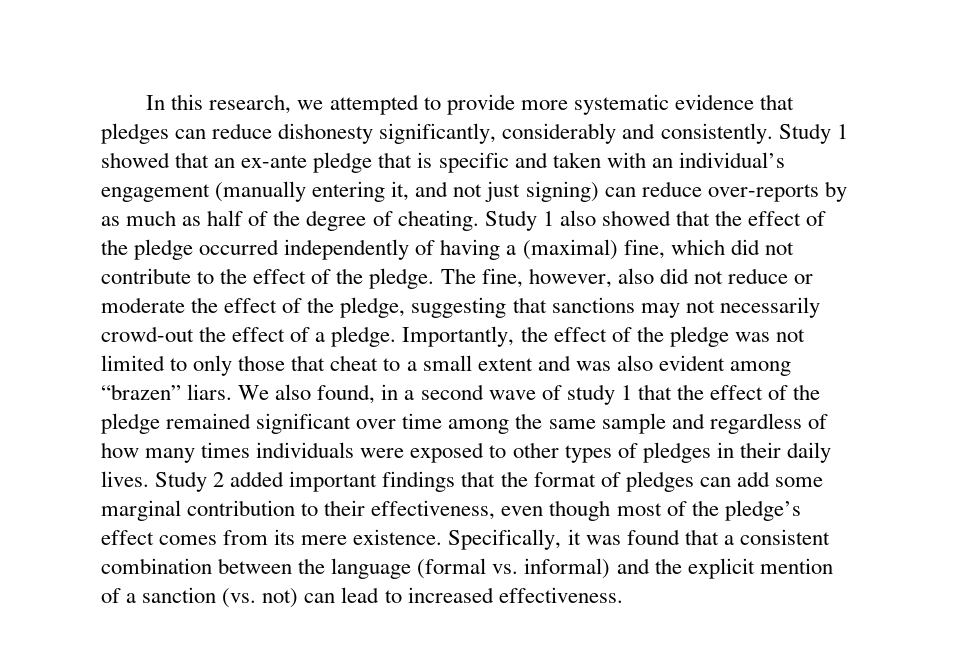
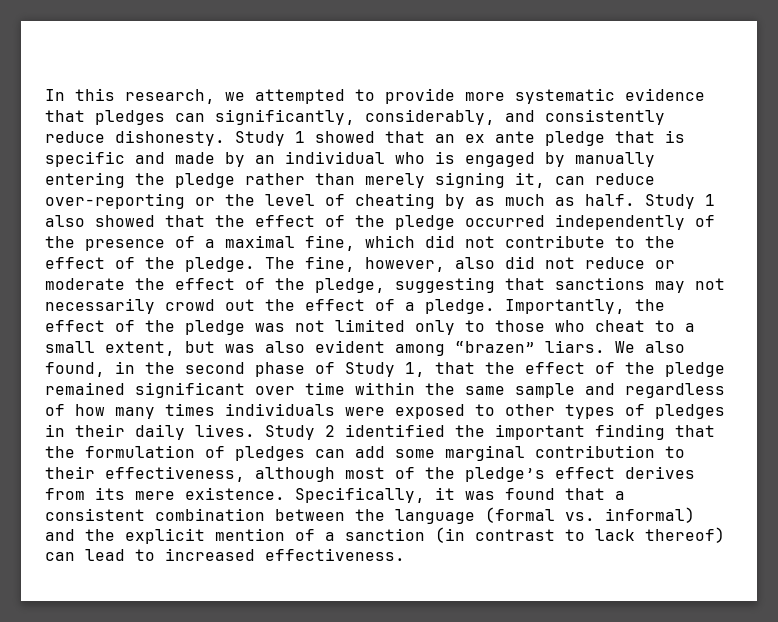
- In this research, we attempted to provide more systematic evidence that pledges can reduce dishonesty significantly, considerably and consistently.
+ In this research, we attempted to provide more systematic evidence that pledges can significantly, considerably, and consistently reduce dishonesty.
- Study 1 showed that an ex-ante pledge that is specific and taken with an individual’s engagement (manually entering it, and not just signing) can reduce over-reports by as much as half of the degree of cheating.
+ Study 1 showed that an ex ante pledge that is specific and made by an individual who is engaged by manually entering the pledge rather than merely signing it, can reduce over-reporting or the level of cheating by as much as half.
- Study 1 also showed that the effect of the pledge occurred independently of having a (maximal) fine, which did not contribute to the effect of the pledge.
+ Study 1 also showed that the effect of the pledge occurred independently of the presence of a maximal fine, which did not contribute to the effect of the pledge.
- The fine, however, also did not reduce or moderate the effect of the pledge, suggesting that sanctions may not necessarily crowd-out the effect of a pledge.
+ The fine, however, also did not reduce or moderate the effect of the pledge, suggesting that sanctions may not necessarily crowd out the effect of a pledge.
- Importantly, the effect of the pledge was not limited to only those that cheat to a small extent and was also evident among “brazen” liars.
+ Importantly, the effect of the pledge was not limited only to those who cheat to a small extent, but was also evident among “brazen” liars.
- We also found, in a second wave of study 1 that the effect of the pledge remained significant over time among the same sample and regardless of how many times individuals were exposed to other types of pledges in their daily lives.
+ We also found, in the second phase of Study 1, that the effect of the pledge remained significant over time within the same sample and regardless of how many times individuals were exposed to other types of pledges in their daily lives.
- Study 2 added important findings that the format of pledges can add some marginal contribution to their effectiveness, even though most of the pledge’s effect comes from its mere existence.
+ Study 2 identified the important finding that the formulation of pledges can add some marginal contribution to their effectiveness, although most of the pledge’s effect derives from its mere existence.
- Specifically, it was found that a consistent combination between the language (formal vs. informal) and the explicit mention of a sanction (vs. not) can lead to increased effectiveness.
+ Specifically, it was found that a consistent combination between the language (formal vs. informal) and the explicit mention of a sanction (in contrast to lack thereof) can lead to increased effectiveness.

